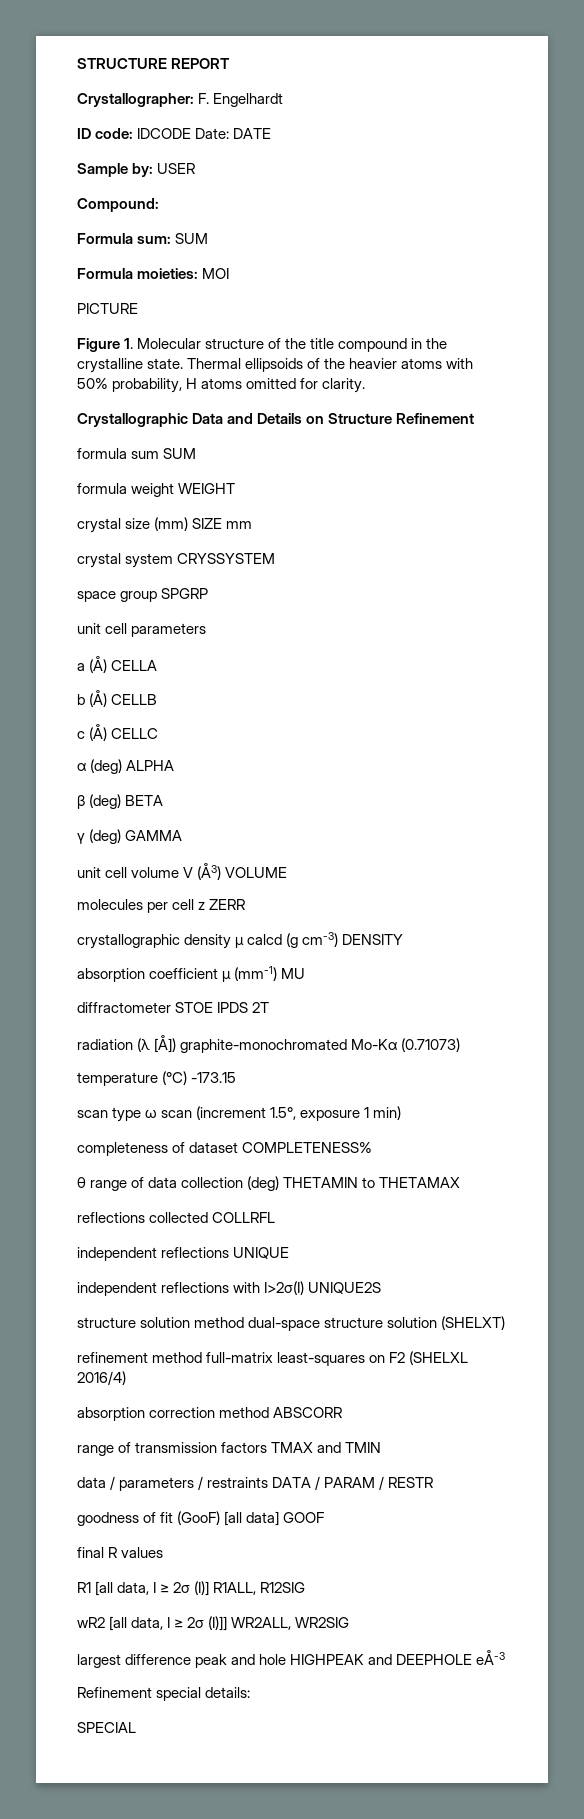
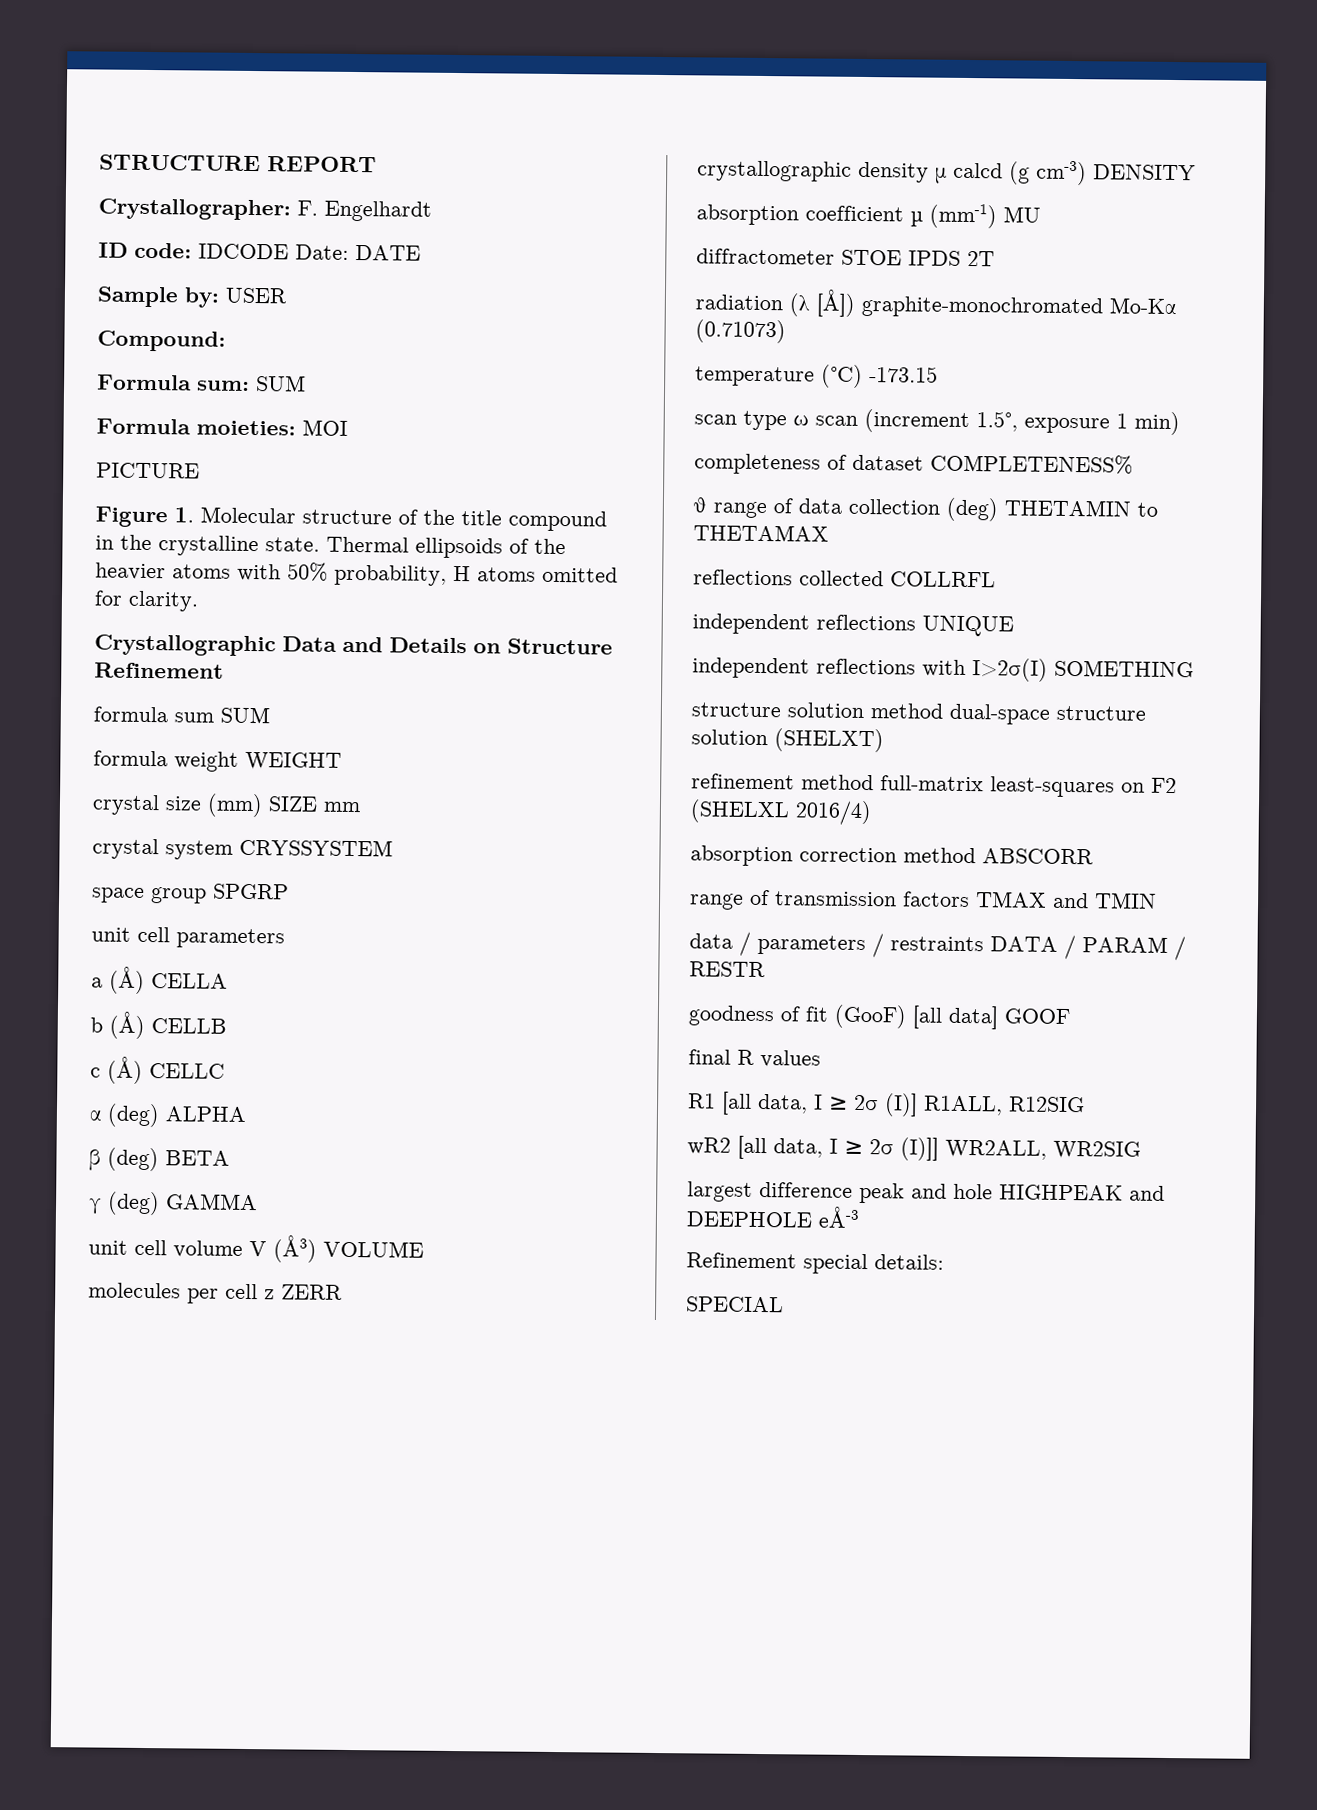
- independent reflections with I>2σ(I) UNIQUE2S
+ independent reflections with I>2σ(I) SOMETHING

